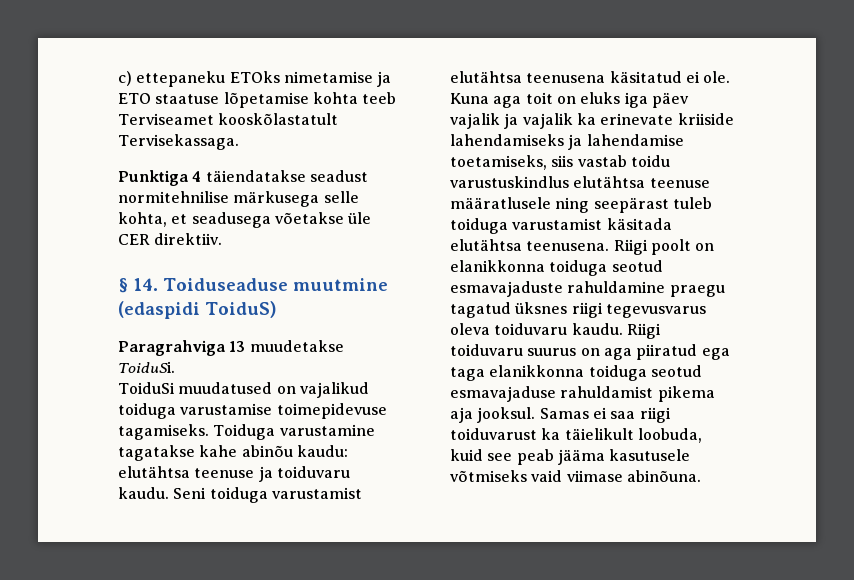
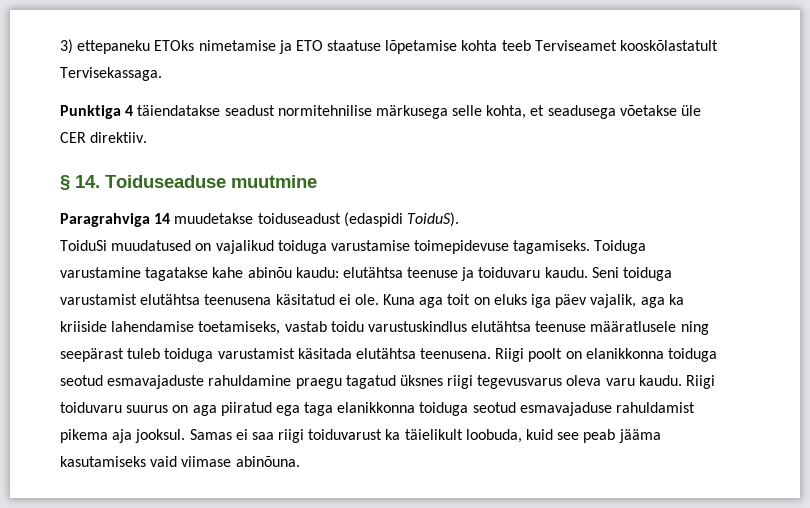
- c) ettepaneku ETOks nimetamise ja ETO staatuse lõpetamise kohta teeb Terviseamet kooskõlastatult Tervisekassaga.
+ 3) ettepaneku ETOks nimetamise ja ETO staatuse lõpetamise kohta teeb Terviseamet kooskõlastatult Tervisekassaga.
- § 14. Toiduseaduse muutmine (edaspidi ToiduS)
+ § 14. Toiduseaduse muutmine
- Paragrahviga 13 muudetakse ToiduSi.
+ Paragrahviga 14 muudetakse toiduseadust (edaspidi ToiduS).
- Kuna aga toit on eluks iga päev vajalik ja vajalik ka erinevate kriiside lahendamiseks ja lahendamise toetamiseks, siis vastab toidu varustuskindlus elutähtsa teenuse määratlusele ning seepärast tuleb toiduga varustamist käsitada elutähtsa teenusena.
+ Kuna aga toit on eluks iga päev vajalik, aga ka kriiside lahendamise toetamiseks, vastab toidu varustuskindlus elutähtsa teenuse määratlusele ning seepärast tuleb toiduga varustamist käsitada elutähtsa teenusena.
- Riigi poolt on elanikkonna toiduga seotud esmavajaduste rahuldamine praegu tagatud üksnes riigi tegevusvarus oleva toiduvaru kaudu.
+ Riigi poolt on elanikkonna toiduga seotud esmavajaduste rahuldamine praegu tagatud üksnes riigi tegevusvarus oleva varu kaudu.
- Samas ei saa riigi toiduvarust ka täielikult loobuda, kuid see peab jääma kasutusele võtmiseks vaid viimase abinõuna.
+ Samas ei saa riigi toiduvarust ka täielikult loobuda, kuid see peab jääma kasutamiseks vaid viimase abinõuna.

